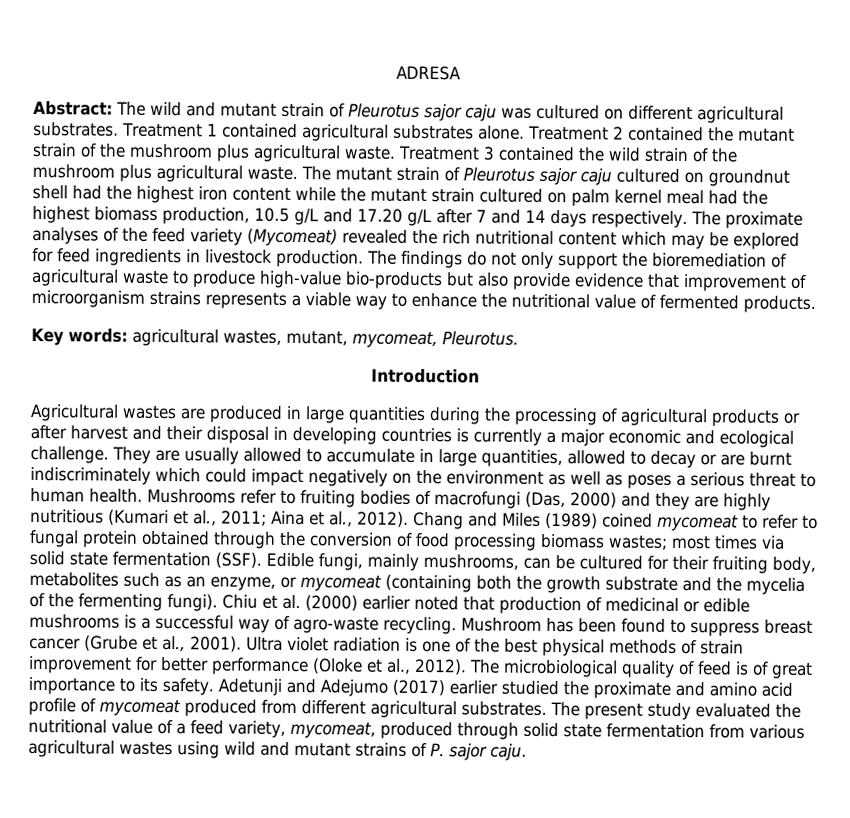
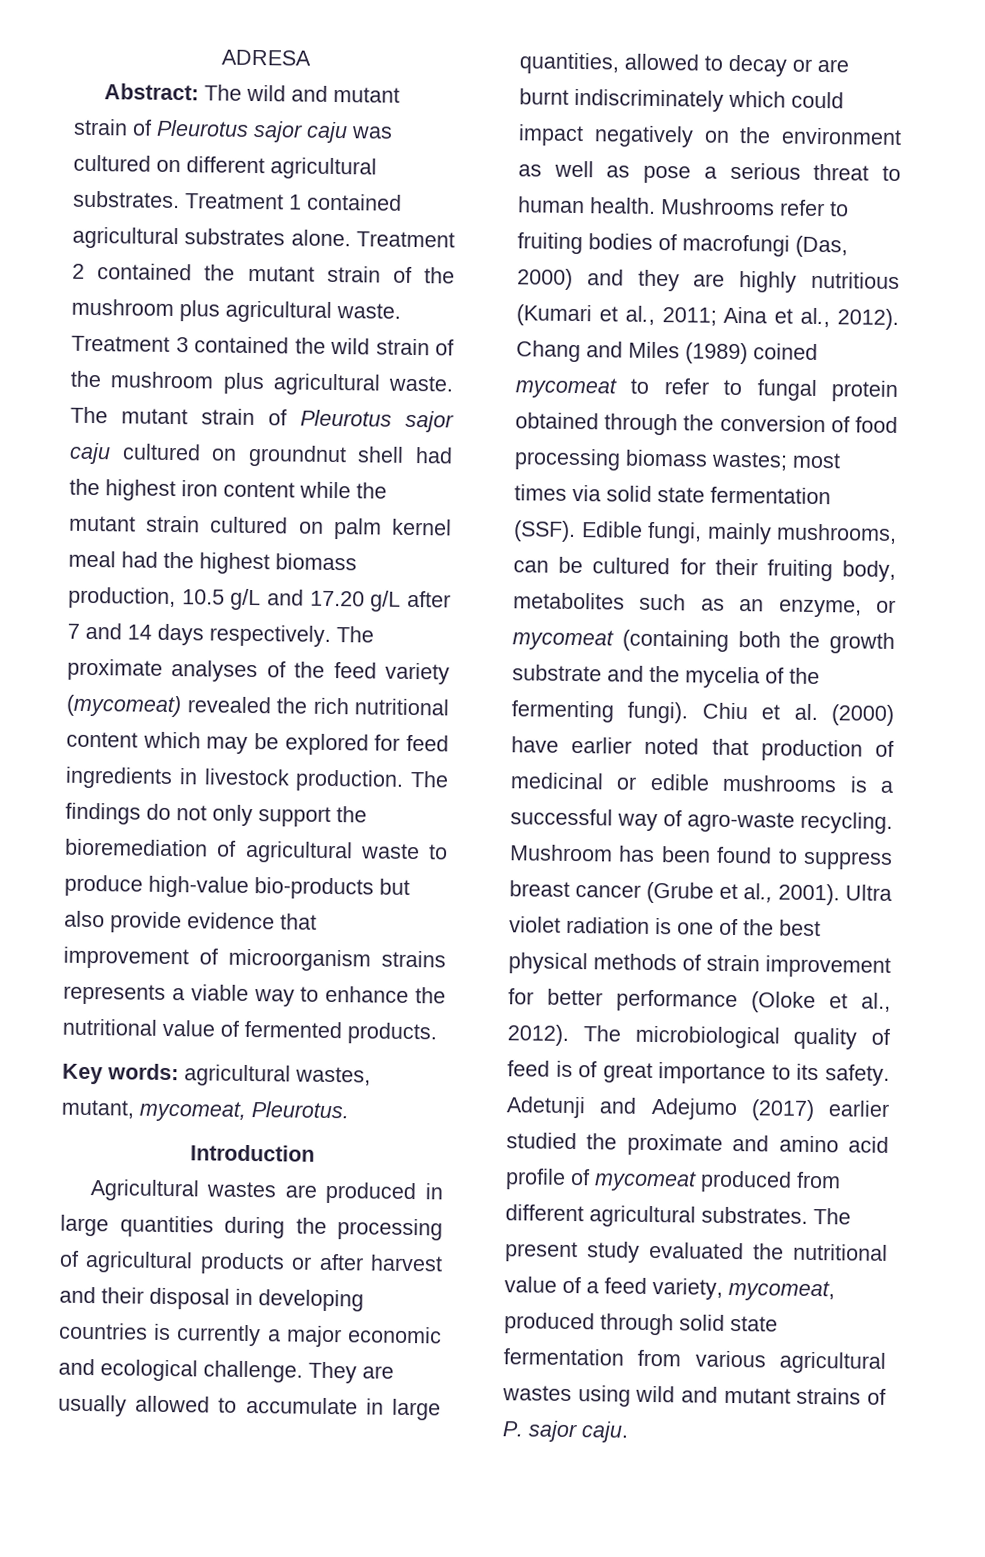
- The proximate analyses of the feed variety (Mycomeat) revealed the rich nutritional content which may be explored for feed ingredients in livestock production.
+ The proximate analyses of the feed variety (mycomeat) revealed the rich nutritional content which may be explored for feed ingredients in livestock production.
- They are usually allowed to accumulate in large quantities, allowed to decay or are burnt indiscriminately which could impact negatively on the environment as well as poses a serious threat to human health.
+ They are usually allowed to accumulate in large quantities, allowed to decay or are burnt indiscriminately which could impact negatively on the environment as well as pose a serious threat to human health.
- Chiu et al. (2000) earlier noted that production of medicinal or edible mushrooms is a successful way of agro-waste recycling.
+ Chiu et al. (2000) have earlier noted that production of medicinal or edible mushrooms is a successful way of agro-waste recycling.

